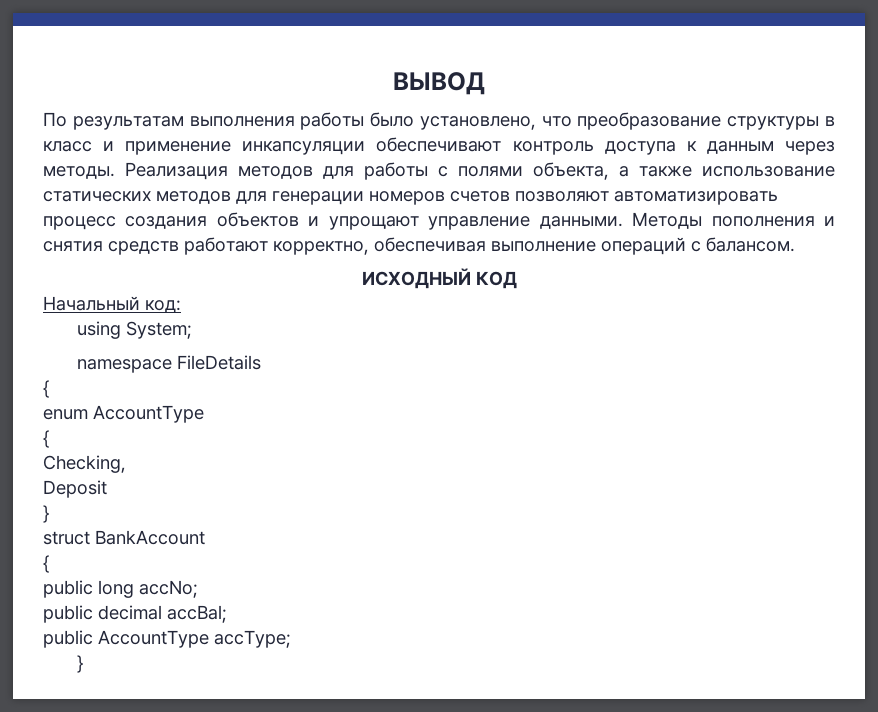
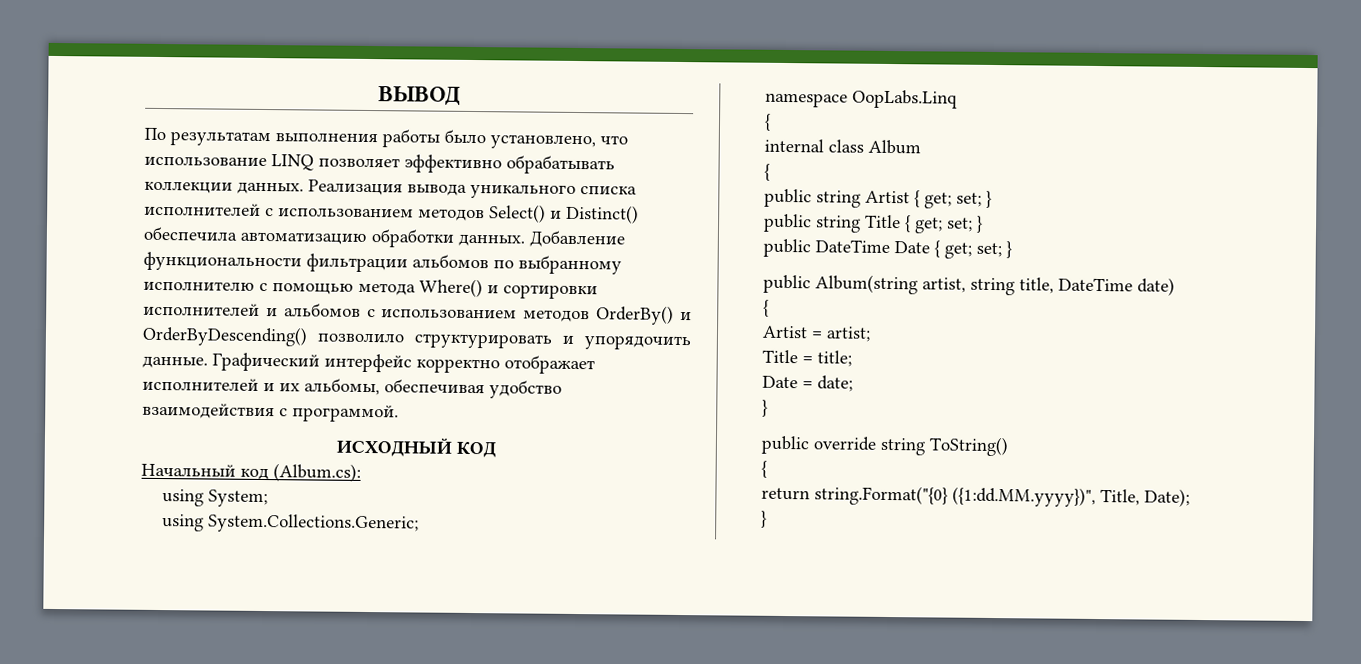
- По результатам выполнения работы было установлено, что преобразование структуры в класс и применение инкапсуляции обеспечивают контроль доступа к данным через методы. Реализация методов для работы с полями объекта, а также использование статических методов для генерации номеров счетов позволяют автоматизировать процесс создания объектов и упрощают управление данными. Методы пополнения и снятия средств работают корректно, обеспечивая выполнение операций с балансом.
+ По результатам выполнения работы было установлено, что использование LINQ позволяет эффективно обрабатывать коллекции данных. Реализация вывода уникального списка исполнителей с использованием методов Select() и Distinct() обеспечила автоматизацию обработки данных. Добавление функциональности фильтрации альбомов по выбранному исполнителю с помощью метода Where() и сортировки исполнителей и альбомов с использованием методов OrderBy() и OrderByDescending() позволило структурировать и упорядочить данные. Графический интерфейс корректно отображает исполнителей и их альбомы, обеспечивая удобство взаимодействия с программой.
- Начальный код:
+ Начальный код (Album.cs):
+ using System.Collections.Generic;
- namespace FileDetails
+ namespace OopLabs.Linq
  {
- enum AccountType
+ internal class Album
  {
- Checking,
- Deposit
+ public string Artist { get; set; }
+ public string Title { get; set; }
+ public DateTime Date { get; set; }
+ public Album(string artist, string title, DateTime date)
+ {
+ Artist = artist;
+ Title = title;
+ Date = date;
  }
- struct BankAccount
+ public override string ToString()
  {
- public long accNo;
- public decimal accBal;
- public AccountType accType;
+ return string.Format("{0} ({1:dd.MM.yyyy})", Title, Date);

